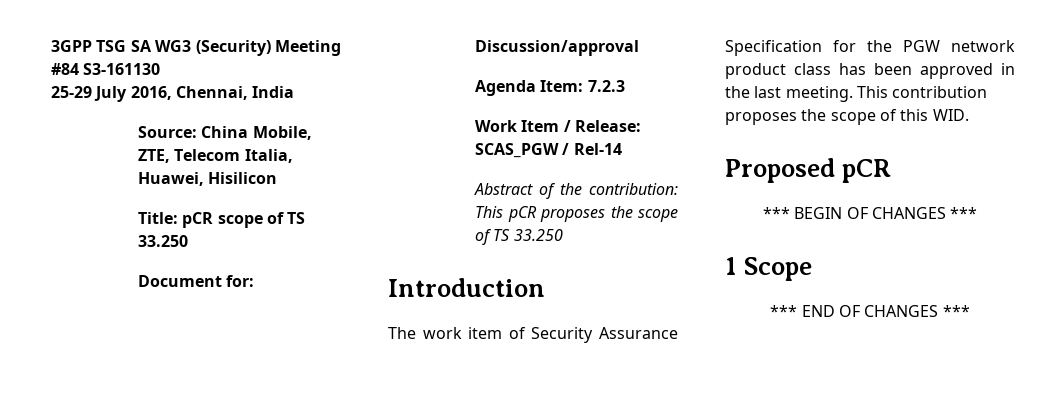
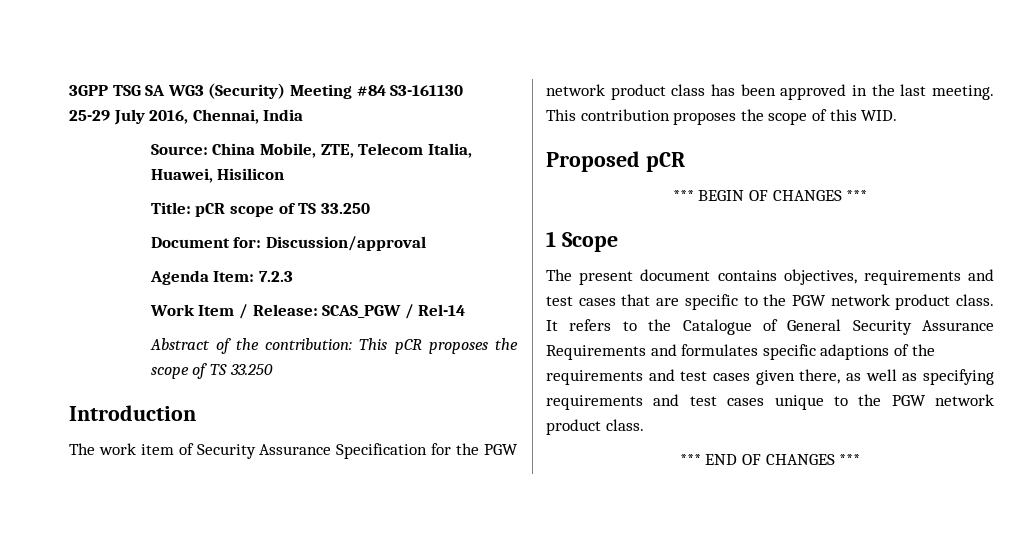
+ The present document contains objectives, requirements and test cases that are specific to the PGW network product class. It refers to the Catalogue of General Security Assurance Requirements and formulates specific adaptions of the requirements and test cases given there, as well as specifying requirements and test cases unique to the PGW network product class.

